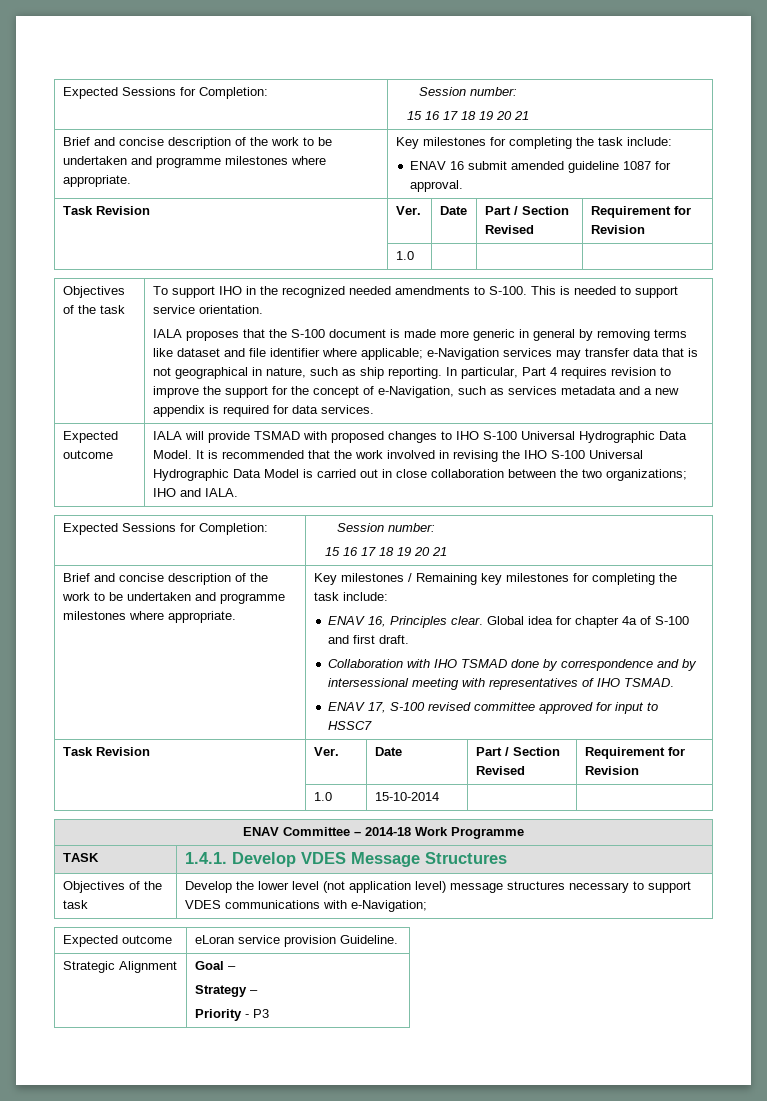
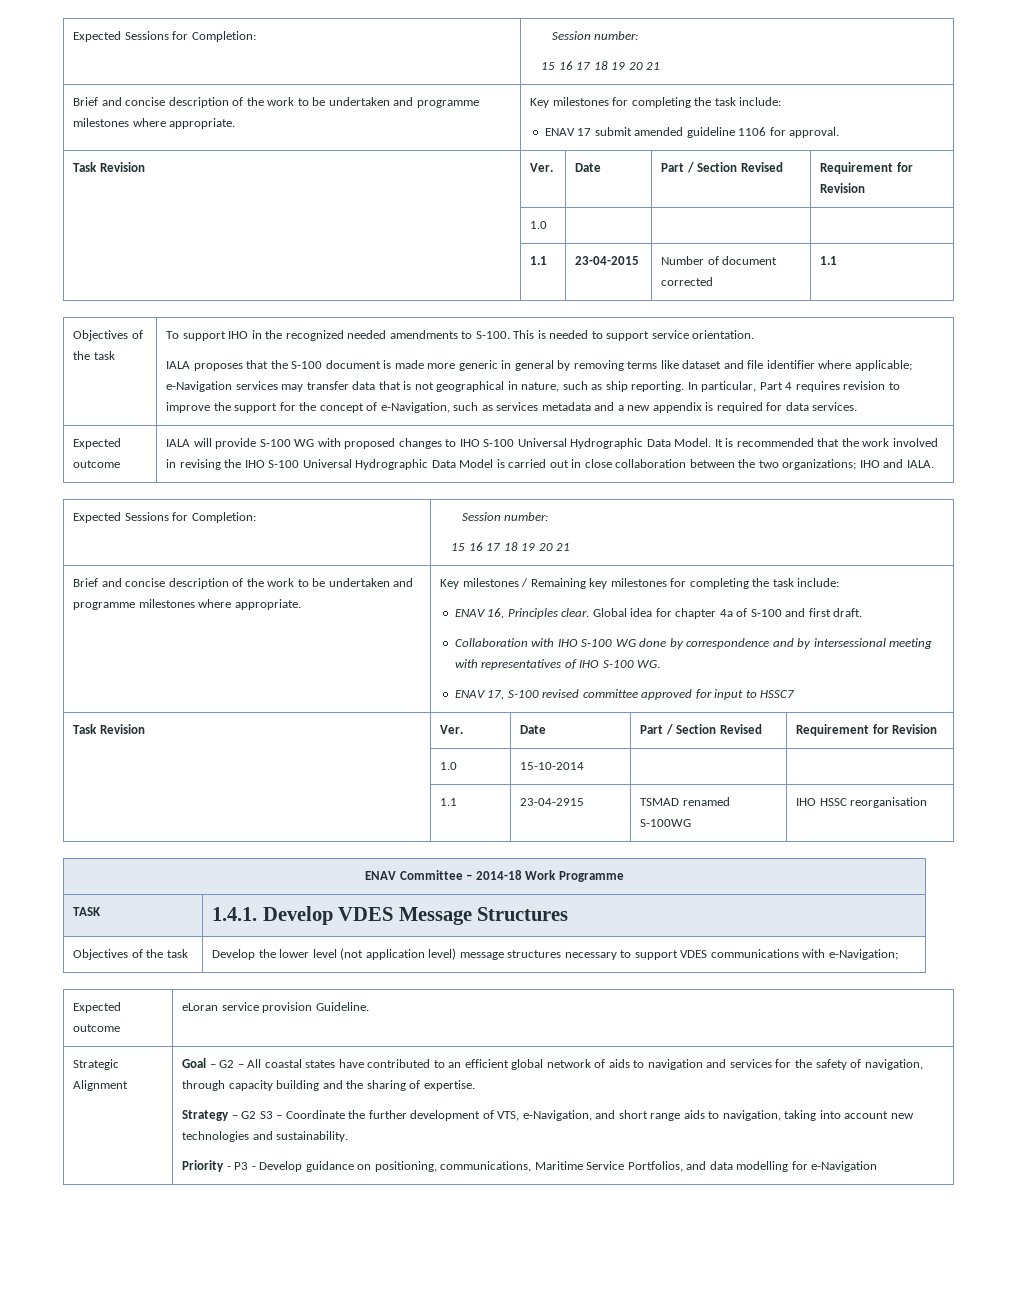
  Brief and concise description of the work to be undertaken and programme milestones where appropriate. | Key milestones for completing the task include:
- ENAV 16 submit amended guideline 1087 for approval.
+ ENAV 17 submit amended guideline 1106 for approval.
+ | 1.1 | 23-04-2015 | Number of document corrected | 1.1
- IALA will provide TSMAD with proposed changes to IHO S-100 Universal Hydrographic Data Model.
+ IALA will provide S-100 WG with proposed changes to IHO S-100 Universal Hydrographic Data Model.
- Collaboration with IHO TSMAD done by correspondence and by intersessional meeting with representatives of IHO TSMAD.
+ Collaboration with IHO S-100 WG done by correspondence and by intersessional meeting with representatives of IHO S-100 WG.
+ | 1.1 | 23-04-2915 | TSMAD renamed S-100WG | IHO HSSC reorganisation
- Goal –
- Strategy –
- Priority - P3
+ Goal – G2 – All coastal states have contributed to an efficient global network of aids to navigation and services for the safety of navigation, through capacity building and the sharing of expertise.
+ Strategy – G2 S3 – Coordinate the further development of VTS, e-Navigation, and short range aids to navigation, taking into account new technologies and sustainability.
+ Priority - P3 - Develop guidance on positioning, communications, Maritime Service Portfolios, and data modelling for e-Navigation

